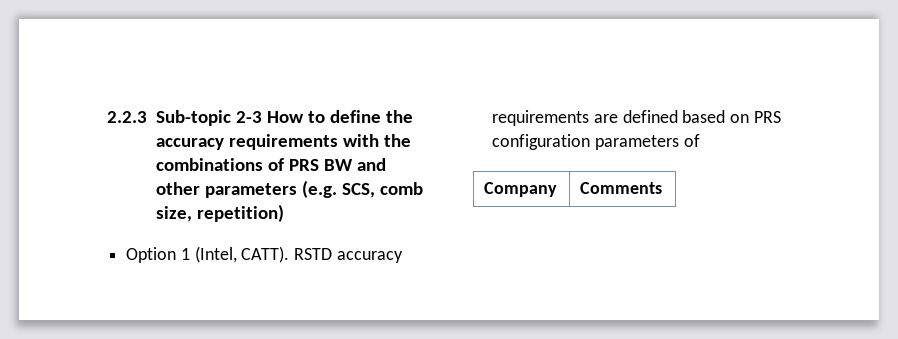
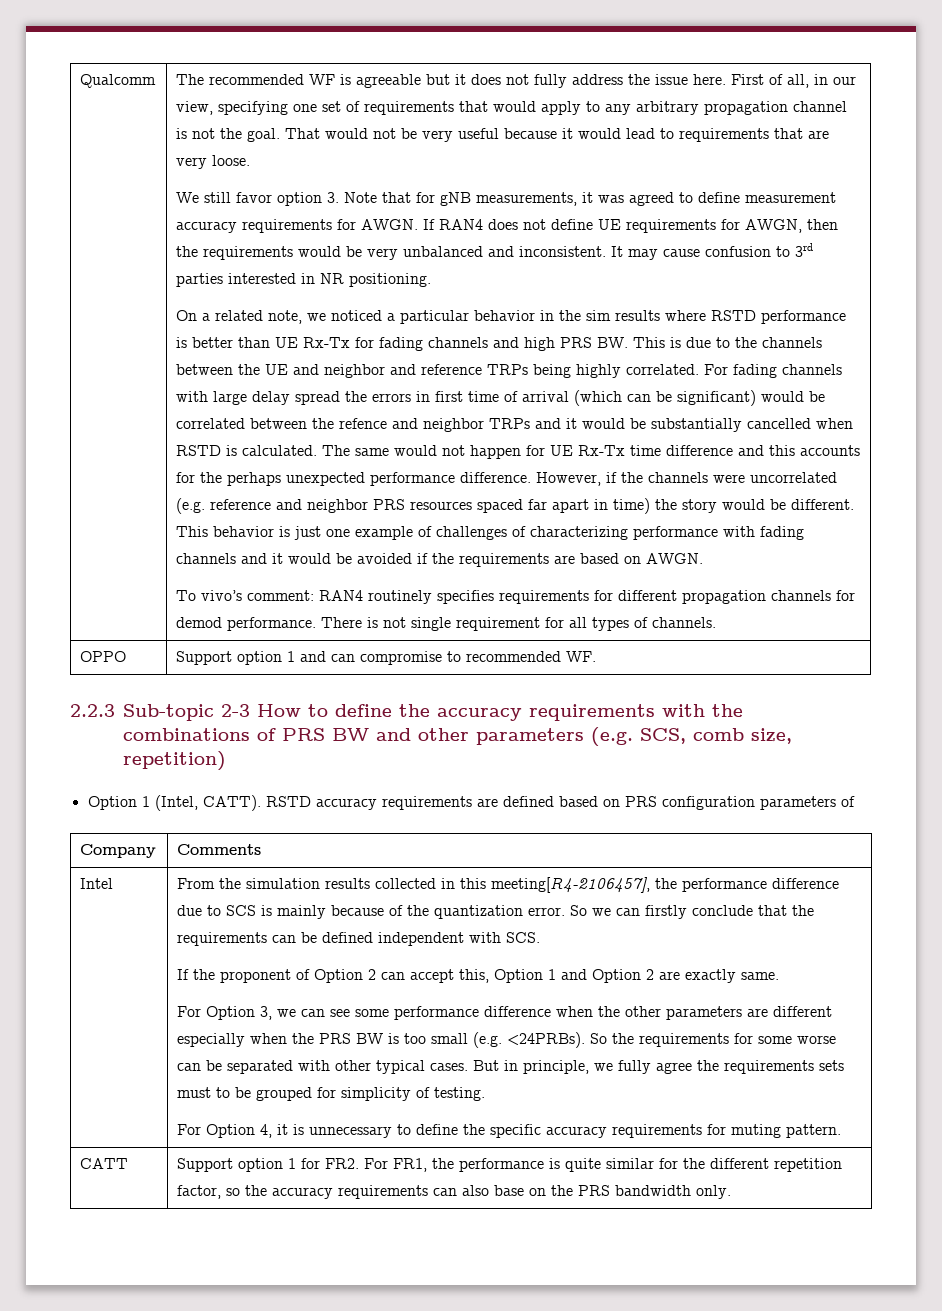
+ Qualcomm | The recommended WF is agreeable but it does not fully address the issue here. First of all, in our view, specifying one set of requirements that would apply to any arbitrary propagation channel is not the goal. That would not be very useful because it would lead to requirements that are very loose.
+ We still favor option 3. Note that for gNB measurements, it was agreed to define measurement accuracy requirements for AWGN. If RAN4 does not define UE requirements for AWGN, then the requirements would be very unbalanced and inconsistent. It may cause confusion to 3rd parties interested in NR positioning.
+ On a related note, we noticed a particular behavior in the sim results where RSTD performance is better than UE Rx-Tx for fading channels and high PRS BW. This is due to the channels between the UE and neighbor and reference TRPs being highly correlated. For fading channels with large delay spread the errors in first time of arrival (which can be significant) would be correlated between the refence and neighbor TRPs and it would be substantially cancelled when RSTD is calculated. The same would not happen for UE Rx-Tx time difference and this accounts for the perhaps unexpected performance difference. However, if the channels were uncorrelated (e.g. reference and neighbor PRS resources spaced far apart in time) the story would be different. This behavior is just one example of challenges of characterizing performance with fading channels and it would be avoided if the requirements are based on AWGN.
+ To vivo’s comment: RAN4 routinely specifies requirements for different propagation channels for demod performance. There is not single requirement for all types of channels.
+ OPPO | Support option 1 and can compromise to recommended WF.
+ Intel | From the simulation results collected in this meeting[R4-2106457], the performance difference due to SCS is mainly because of the quantization error. So we can firstly conclude that the requirements can be defined independent with SCS.
+ If the proponent of Option 2 can accept this, Option 1 and Option 2 are exactly same.
+ For Option 3, we can see some performance difference when the other parameters are different especially when the PRS BW is too small (e.g. <24PRBs). So the requirements for some worse can be separated with other typical cases. But in principle, we fully agree the requirements sets must to be grouped for simplicity of testing.
+ For Option 4, it is unnecessary to define the specific accuracy requirements for muting pattern.
+ CATT | Support option 1 for FR2. For FR1, the performance is quite similar for the different repetition factor, so the accuracy requirements can also base on the PRS bandwidth only.

